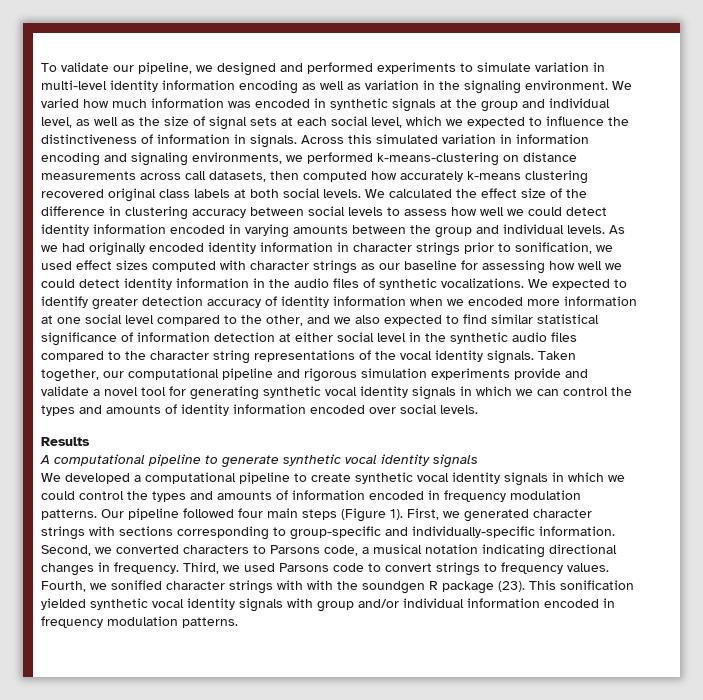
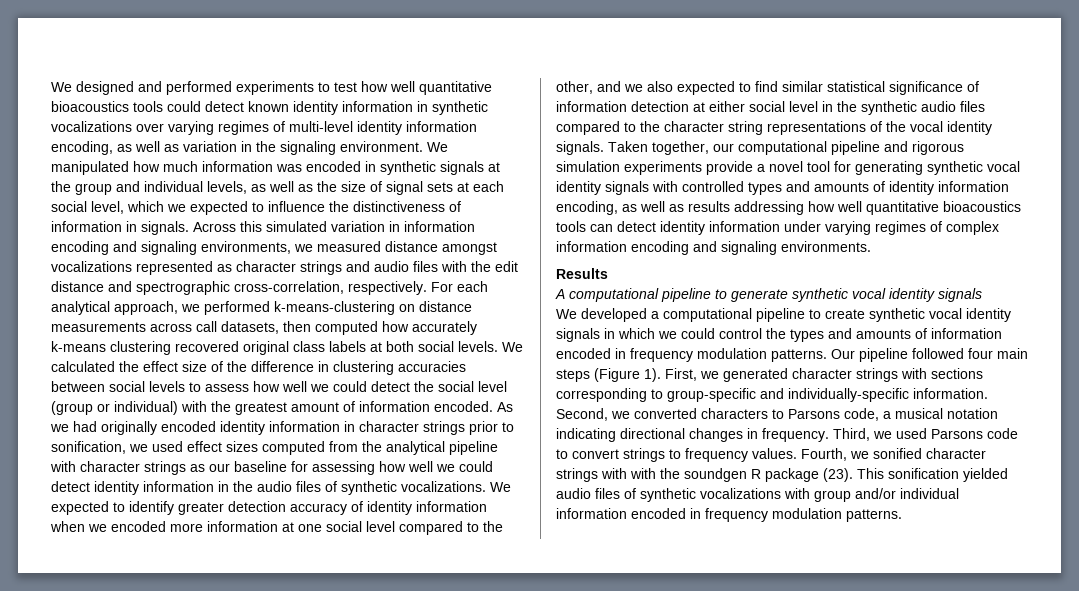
- To validate our pipeline, we designed and performed experiments to simulate variation in multi-level identity information encoding as well as variation in the signaling environment.
+ We designed and performed experiments to test how well quantitative bioacoustics tools could detect known identity information in synthetic vocalizations over varying regimes of multi-level identity information encoding, as well as variation in the signaling environment.
- We varied how much information was encoded in synthetic signals at the group and individual level, as well as the size of signal sets at each social level, which we expected to influence the distinctiveness of information in signals.
+ We manipulated how much information was encoded in synthetic signals at the group and individual levels, as well as the size of signal sets at each social level, which we expected to influence the distinctiveness of information in signals.
- Across this simulated variation in information encoding and signaling environments, we performed k-means-clustering on distance measurements across call datasets, then computed how accurately k-means clustering recovered original class labels at both social levels.
+ Across this simulated variation in information encoding and signaling environments, we measured distance amongst vocalizations represented as character strings and audio files with the edit distance and spectrographic cross-correlation, respectively. For each analytical approach, we performed k-means-clustering on distance measurements across call datasets, then computed how accurately k-means clustering recovered original class labels at both social levels.
- We calculated the effect size of the difference in clustering accuracy between social levels to assess how well we could detect identity information encoded in varying amounts between the group and individual levels.
+ We calculated the effect size of the difference in clustering accuracies between social levels to assess how well we could detect the social level (group or individual) with the greatest amount of information encoded.
- As we had originally encoded identity information in character strings prior to sonification, we used effect sizes computed with character strings as our baseline for assessing how well we could detect identity information in the audio files of synthetic vocalizations.
+ As we had originally encoded identity information in character strings prior to sonification, we used effect sizes computed from the analytical pipeline with character strings as our baseline for assessing how well we could detect identity information in the audio files of synthetic vocalizations.
- Taken together, our computational pipeline and rigorous simulation experiments provide and validate a novel tool for generating synthetic vocal identity signals in which we can control the types and amounts of identity information encoded over social levels.
+ Taken together, our computational pipeline and rigorous simulation experiments provide a novel tool for generating synthetic vocal identity signals with controlled types and amounts of identity information encoding, as well as results addressing how well quantitative bioacoustics tools can detect identity information under varying regimes of complex information encoding and signaling environments.
- This sonification yielded synthetic vocal identity signals with group and/or individual information encoded in frequency modulation patterns.
+ This sonification yielded audio files of synthetic vocalizations with group and/or individual information encoded in frequency modulation patterns.

